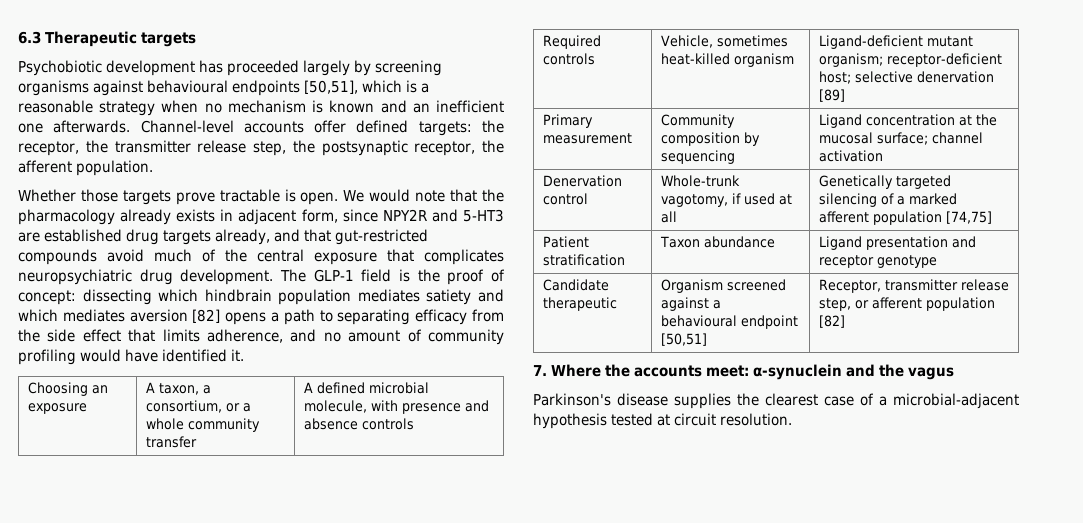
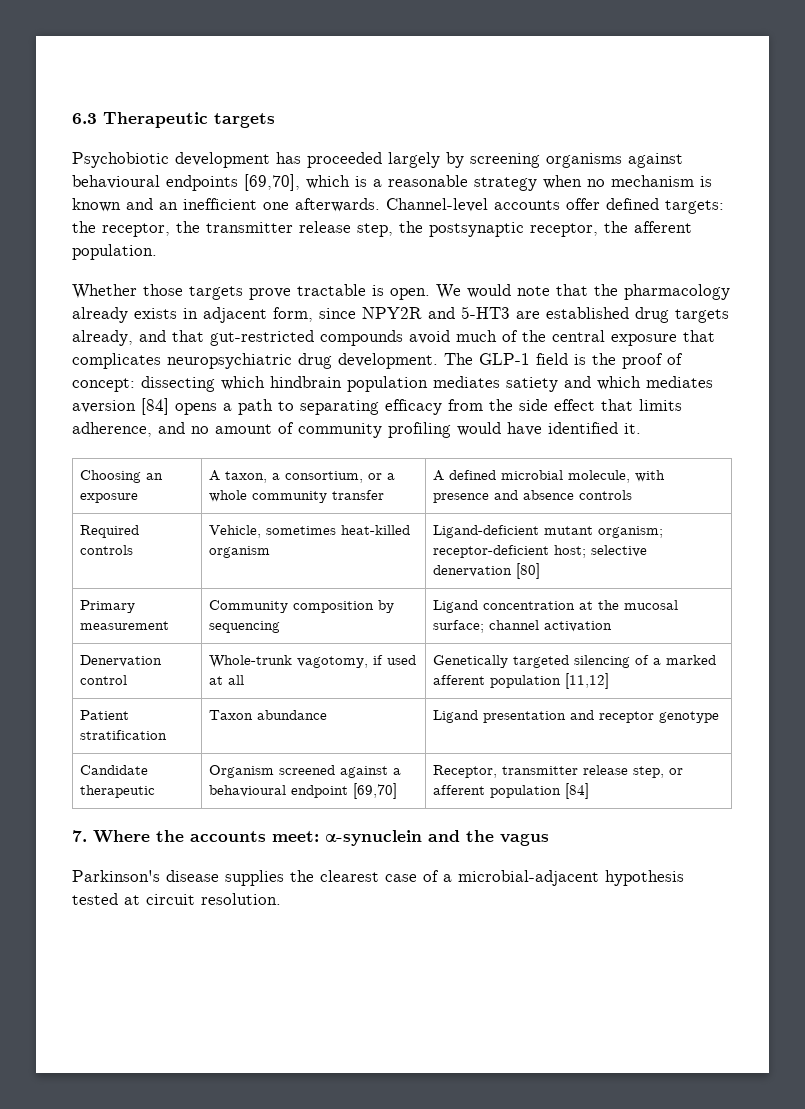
- Psychobiotic development has proceeded largely by screening organisms against behavioural endpoints [50,51], which is a reasonable strategy when no mechanism is known and an inefficient one afterwards.
+ Psychobiotic development has proceeded largely by screening organisms against behavioural endpoints [69,70], which is a reasonable strategy when no mechanism is known and an inefficient one afterwards.
- The GLP-1 field is the proof of concept: dissecting which hindbrain population mediates satiety and which mediates aversion [82] opens a path to separating efficacy from the side effect that limits adherence, and no amount of community profiling would have identified it.
+ The GLP-1 field is the proof of concept: dissecting which hindbrain population mediates satiety and which mediates aversion [84] opens a path to separating efficacy from the side effect that limits adherence, and no amount of community profiling would have identified it.
- Required controls | Vehicle, sometimes heat-killed organism | Ligand-deficient mutant organism; receptor-deficient host; selective denervation [89]
+ Required controls | Vehicle, sometimes heat-killed organism | Ligand-deficient mutant organism; receptor-deficient host; selective denervation [80]
- Denervation control | Whole-trunk vagotomy, if used at all | Genetically targeted silencing of a marked afferent population [74,75]
+ Denervation control | Whole-trunk vagotomy, if used at all | Genetically targeted silencing of a marked afferent population [11,12]
- Candidate therapeutic | Organism screened against a behavioural endpoint [50,51] | Receptor, transmitter release step, or afferent population [82]
+ Candidate therapeutic | Organism screened against a behavioural endpoint [69,70] | Receptor, transmitter release step, or afferent population [84]

